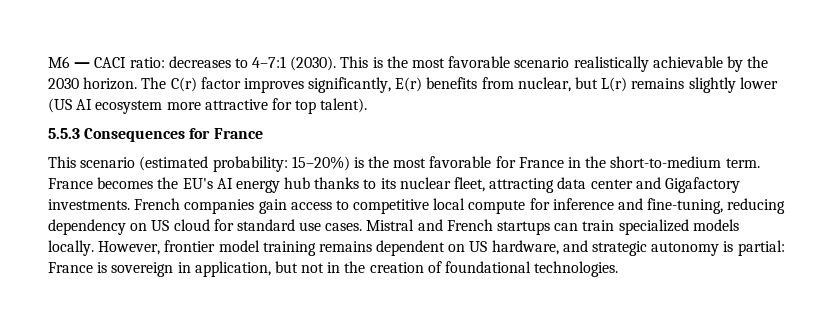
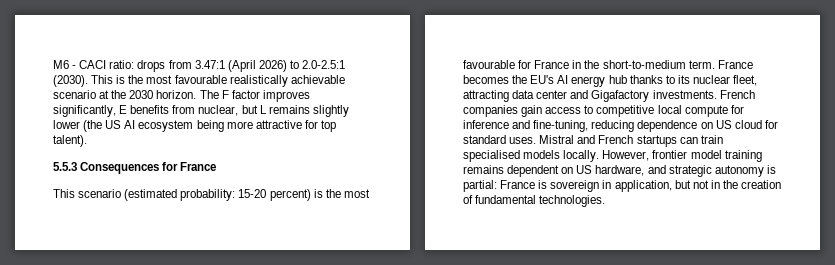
- M6 — CACI ratio: decreases to 4–7:1 (2030).
+ M6 - CACI ratio: drops from 3.47:1 (April 2026) to 2.0-2.5:1 (2030).
- This is the most favorable scenario realistically achievable by the 2030 horizon.
+ This is the most favourable realistically achievable scenario at the 2030 horizon.
- The C(r) factor improves significantly, E(r) benefits from nuclear, but L(r) remains slightly lower (US AI ecosystem more attractive for top talent).
+ The F factor improves significantly, E benefits from nuclear, but L remains slightly lower (the US AI ecosystem being more attractive for top talent).
- This scenario (estimated probability: 15–20%) is the most favorable for France in the short-to-medium term.
+ This scenario (estimated probability: 15-20 percent) is the most favourable for France in the short-to-medium term.
- French companies gain access to competitive local compute for inference and fine-tuning, reducing dependency on US cloud for standard use cases.
+ French companies gain access to competitive local compute for inference and fine-tuning, reducing dependence on US cloud for standard uses.
- Mistral and French startups can train specialized models locally.
+ Mistral and French startups can train specialised models locally.
- However, frontier model training remains dependent on US hardware, and strategic autonomy is partial: France is sovereign in application, but not in the creation of foundational technologies.
+ However, frontier model training remains dependent on US hardware, and strategic autonomy is partial: France is sovereign in application, but not in the creation of fundamental technologies.

